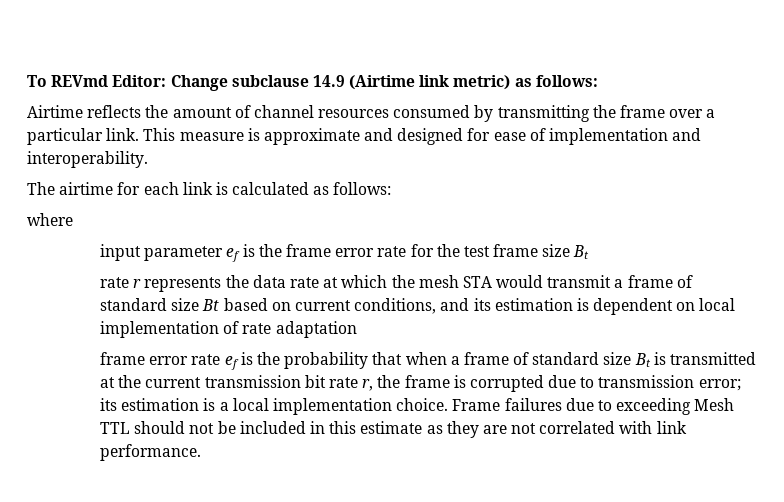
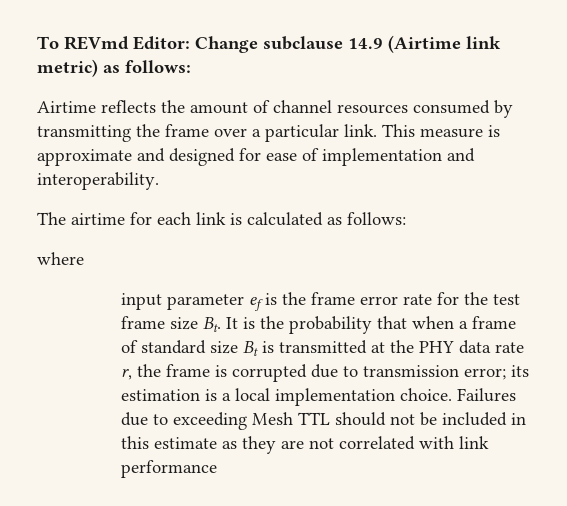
- input parameter ef is the frame error rate for the test frame size Bt
- rate r represents the data rate at which the mesh STA would transmit a frame of standard size Bt based on current conditions, and its estimation is dependent on local implementation of rate adaptation
- frame error rate ef is the probability that when a frame of standard size Bt is transmitted at the current transmission bit rate r, the frame is corrupted due to transmission error; its estimation is a local implementation choice.
+ input parameter ef is the frame error rate for the test frame size Bt. It is the probability that when a frame of standard size Bt is transmitted at the PHY data rate r, the frame is corrupted due to transmission error; its estimation is a local implementation choice.
- Frame failures due to exceeding Mesh TTL should not be included in this estimate as they are not correlated with link performance.
+ Failures due to exceeding Mesh TTL should not be included in this estimate as they are not correlated with link performance

